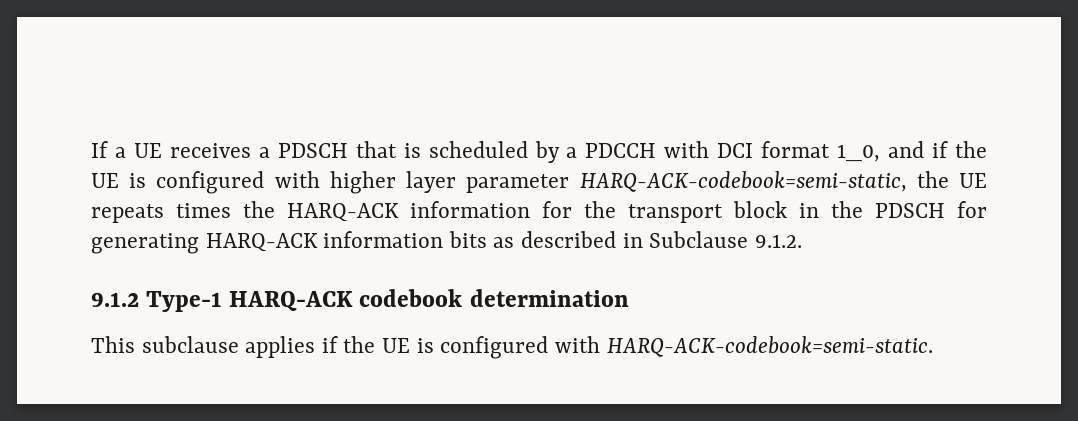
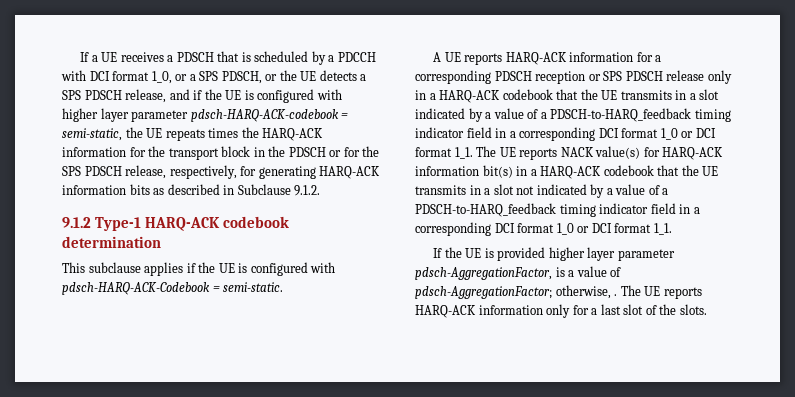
- If a UE receives a PDSCH that is scheduled by a PDCCH with DCI format 1_0, and if the UE is configured with higher layer parameter HARQ-ACK-codebook=semi-static, the UE repeats times the HARQ-ACK information for the transport block in the PDSCH for generating HARQ-ACK information bits as described in Subclause 9.1.2.
+ If a UE receives a PDSCH that is scheduled by a PDCCH with DCI format 1_0, or a SPS PDSCH, or the UE detects a SPS PDSCH release, and if the UE is configured with higher layer parameter pdsch-HARQ-ACK-codebook = semi-static, the UE repeats times the HARQ-ACK information for the transport block in the PDSCH or for the SPS PDSCH release, respectively, for generating HARQ-ACK information bits as described in Subclause 9.1.2.
- This subclause applies if the UE is configured with HARQ-ACK-codebook=semi-static.
+ This subclause applies if the UE is configured with pdsch-HARQ-ACK-Codebook = semi-static.
+ A UE reports HARQ-ACK information for a corresponding PDSCH reception or SPS PDSCH release only in a HARQ-ACK codebook that the UE transmits in a slot indicated by a value of a PDSCH-to-HARQ_feedback timing indicator field in a corresponding DCI format 1_0 or DCI format 1_1. The UE reports NACK value(s) for HARQ-ACK information bit(s) in a HARQ-ACK codebook that the UE transmits in a slot not indicated by a value of a PDSCH-to-HARQ_feedback timing indicator field in a corresponding DCI format 1_0 or DCI format 1_1.
+ If the UE is provided higher layer parameter pdsch-AggregationFactor, is a value of pdsch-AggregationFactor; otherwise, . The UE reports HARQ-ACK information only for a last slot of the slots.

